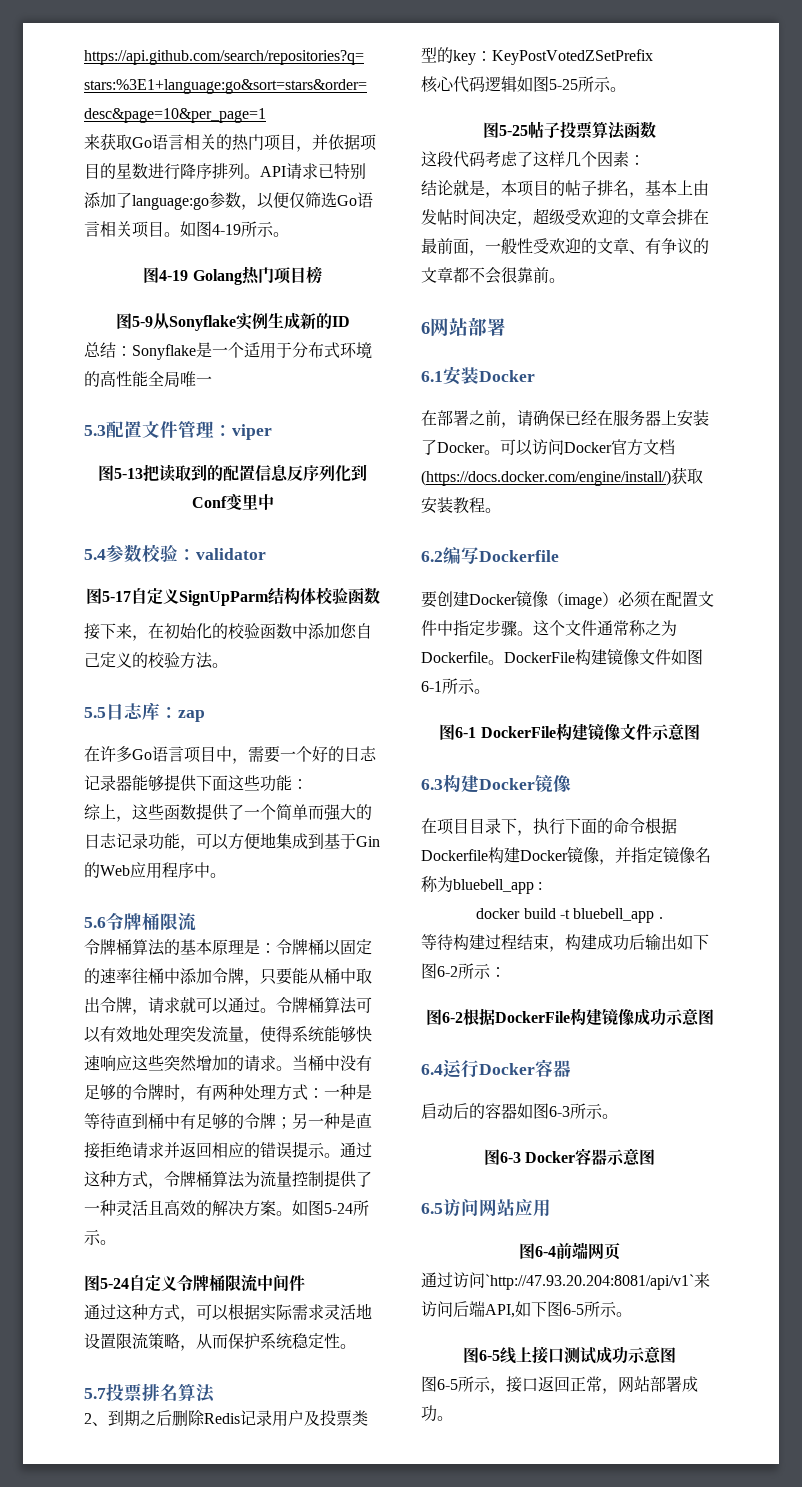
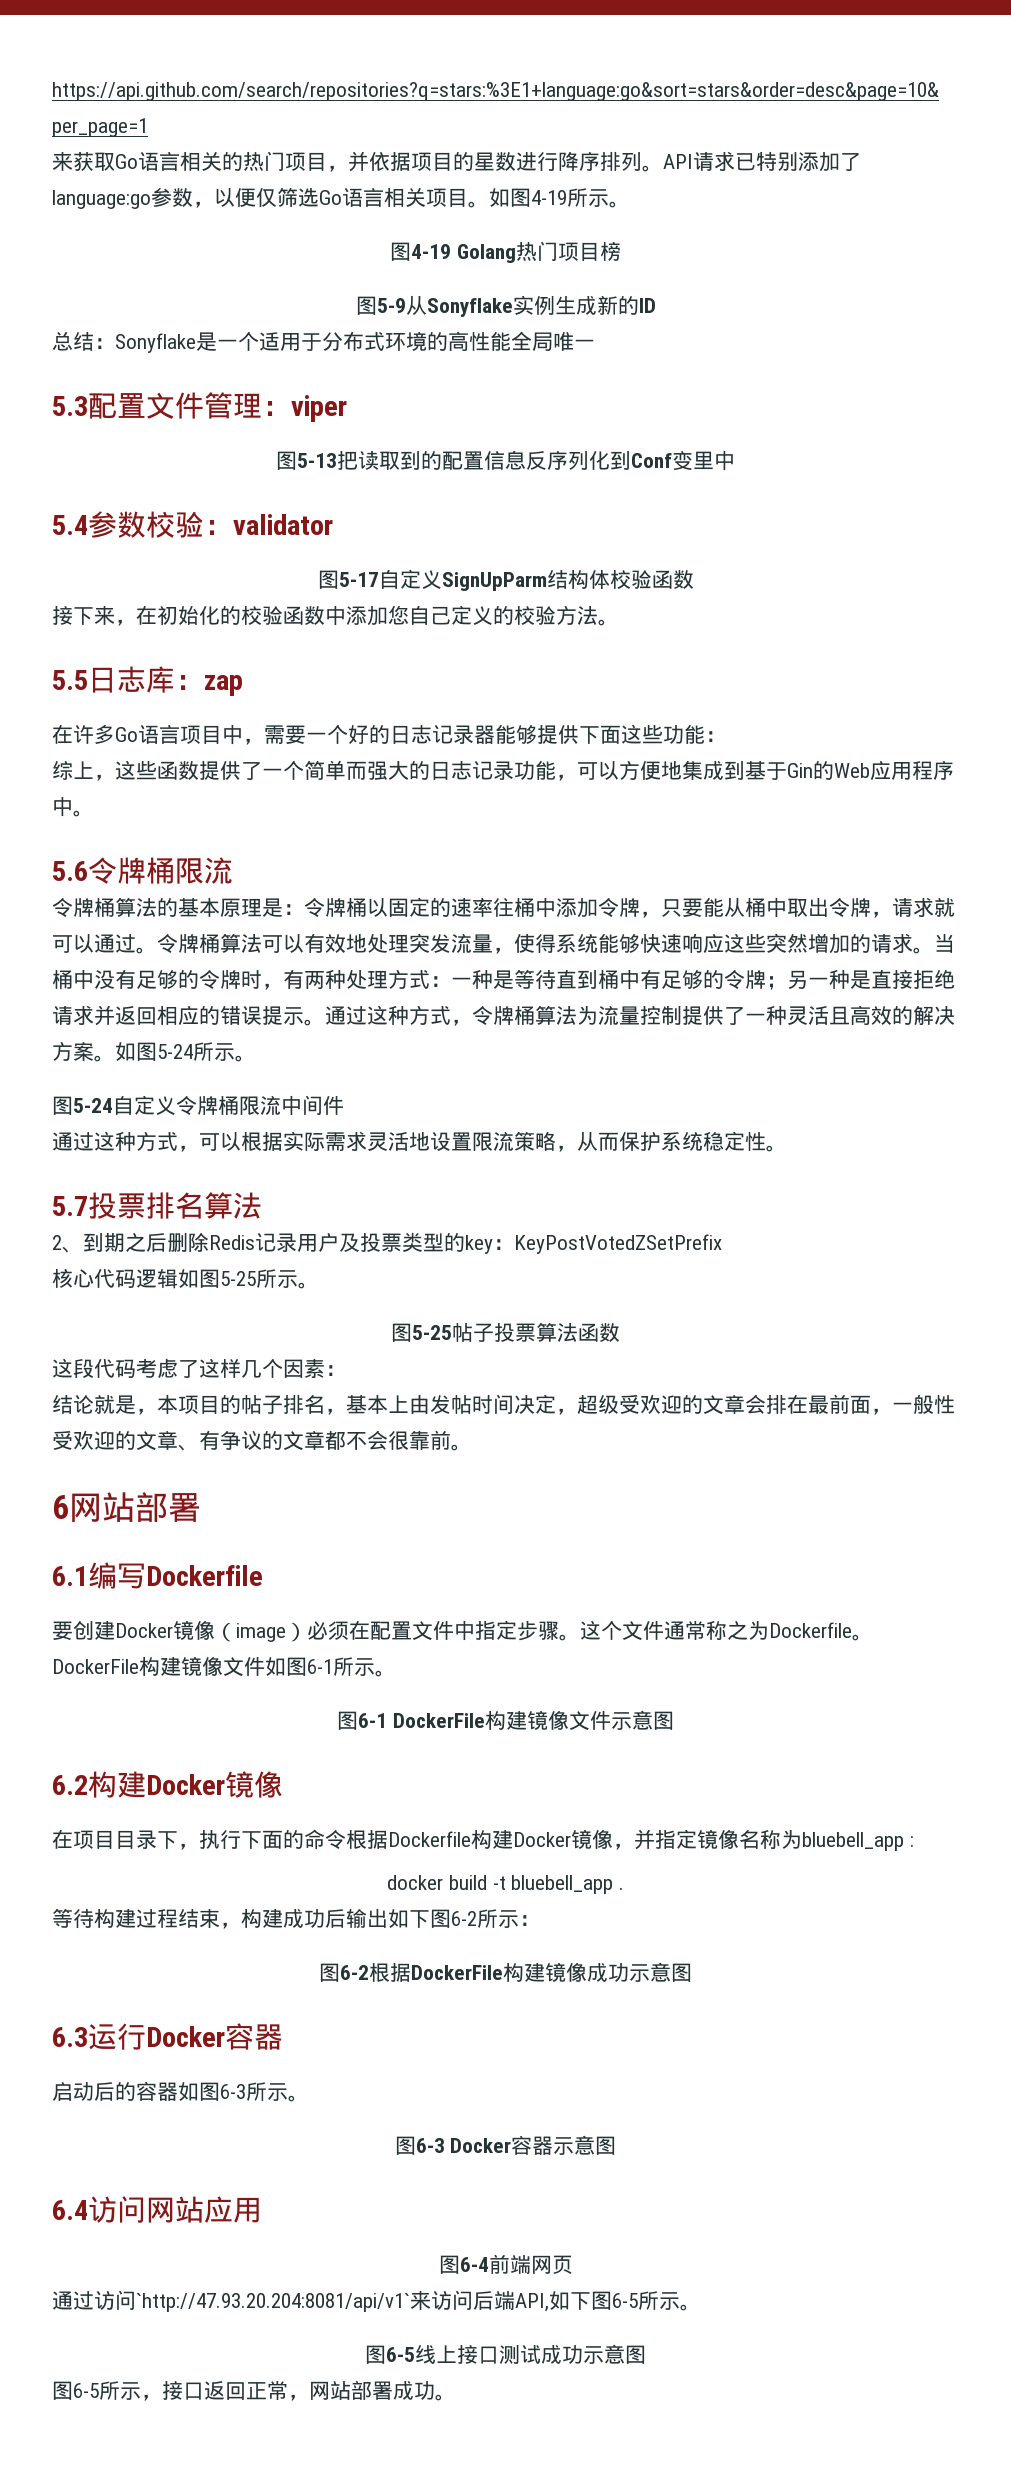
- 6.1安装Docker
- 在部署之前，请确保已经在服务器上安装了Docker。可以访问Docker官方文档(https://docs.docker.com/engine/install/)获取安装教程。
- 6.2编写Dockerfile
+ 6.1编写Dockerfile
- 6.3构建Docker镜像
+ 6.2构建Docker镜像
- 6.4运行Docker容器
+ 6.3运行Docker容器
- 6.5访问网站应用
+ 6.4访问网站应用

